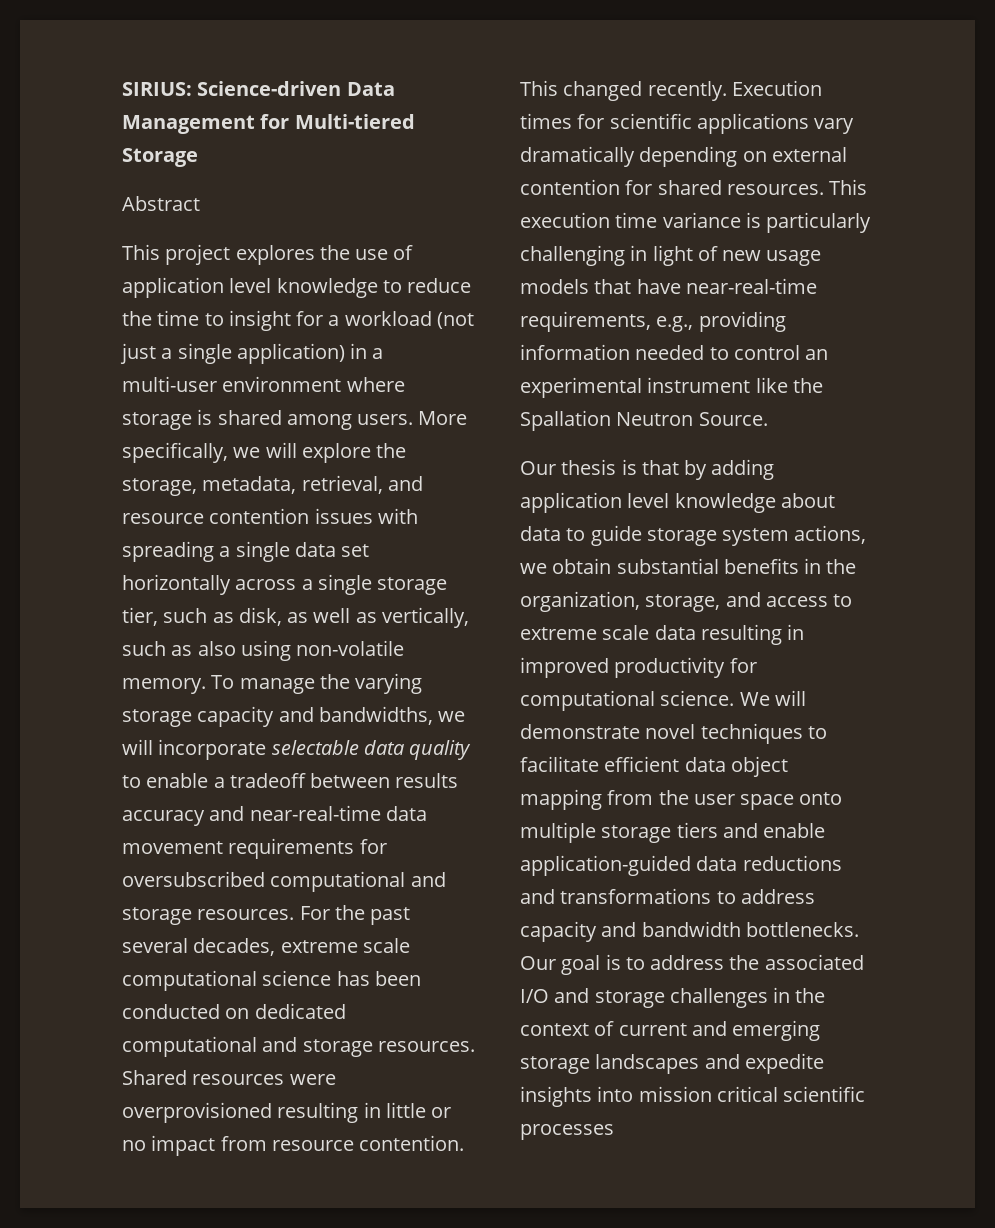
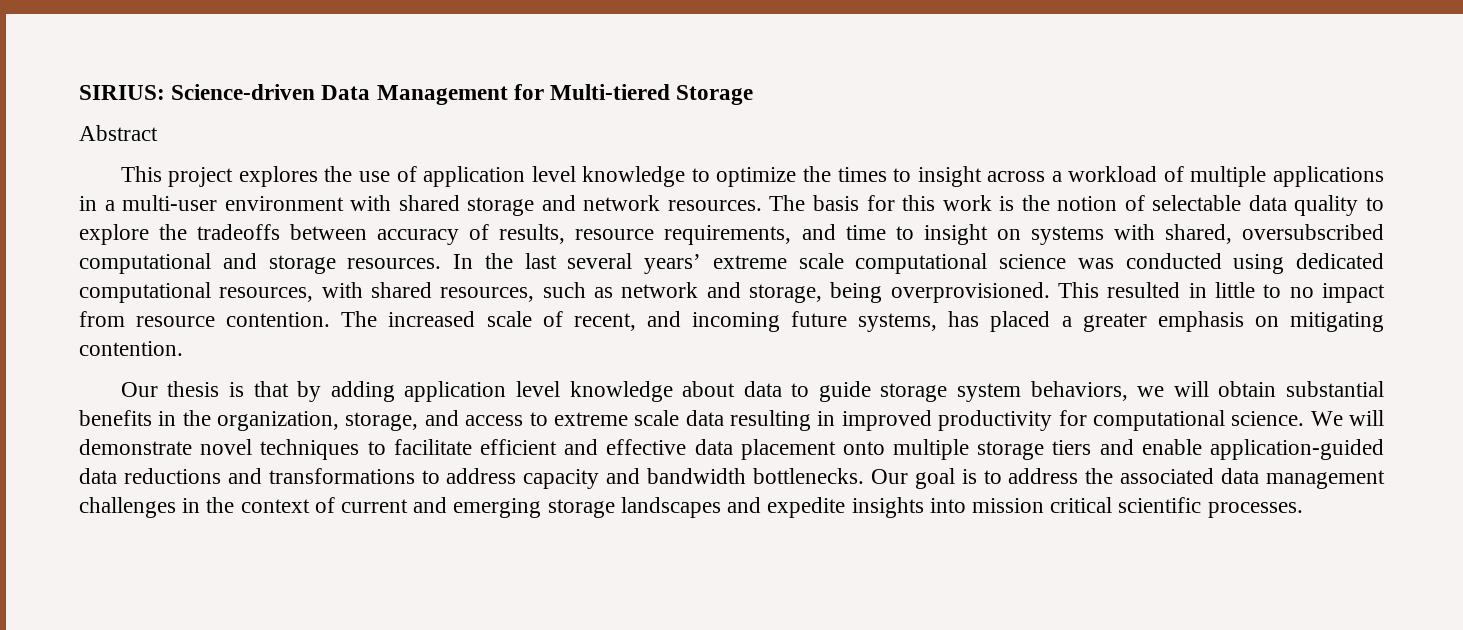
- This project explores the use of application level knowledge to reduce the time to insight for a workload (not just a single application) in a multi-user environment where storage is shared among users. More specifically, we will explore the storage, metadata, retrieval, and resource contention issues with spreading a single data set horizontally across a single storage tier, such as disk, as well as vertically, such as also using non-volatile memory. To manage the varying storage capacity and bandwidths, we will incorporate selectable data quality to enable a tradeoff between results accuracy and near-real-time data movement requirements for oversubscribed computational and storage resources.
+ This project explores the use of application level knowledge to optimize the times to insight across a workload of multiple applications in a multi-user environment with shared storage and network resources. The basis for this work is the notion of selectable data quality to explore the tradeoffs between accuracy of results, resource requirements, and time to insight on systems with shared, oversubscribed computational and storage resources.
- For the past several decades, extreme scale computational science has been conducted on dedicated computational and storage resources. Shared resources were overprovisioned resulting in little or no impact from resource contention.
+ In the last several years’ extreme scale computational science was conducted using dedicated computational resources, with shared resources, such as network and storage, being overprovisioned. This resulted in little to no impact from resource contention.
- This changed recently. Execution times for scientific applications vary dramatically depending on external contention for shared resources. This execution time variance is particularly challenging in light of new usage models that have near-real-time requirements, e.g., providing information needed to control an experimental instrument like the Spallation Neutron Source.
+ The increased scale of recent, and incoming future systems, has placed a greater emphasis on mitigating contention.
- Our thesis is that by adding application level knowledge about data to guide storage system actions, we obtain substantial benefits in the organization, storage, and access to extreme scale data resulting in improved productivity for computational science.
+ Our thesis is that by adding application level knowledge about data to guide storage system behaviors, we will obtain substantial benefits in the organization, storage, and access to extreme scale data resulting in improved productivity for computational science.
- We will demonstrate novel techniques to facilitate efficient data object mapping from the user space onto multiple storage tiers and enable application-guided data reductions and transformations to address capacity and bandwidth bottlenecks.
+ We will demonstrate novel techniques to facilitate efficient and effective data placement onto multiple storage tiers and enable application-guided data reductions and transformations to address capacity and bandwidth bottlenecks.
- Our goal is to address the associated I/O and storage challenges in the context of current and emerging storage landscapes and expedite insights into mission critical scientific processes
+ Our goal is to address the associated data management challenges in the context of current and emerging storage landscapes and expedite insights into mission critical scientific processes.

